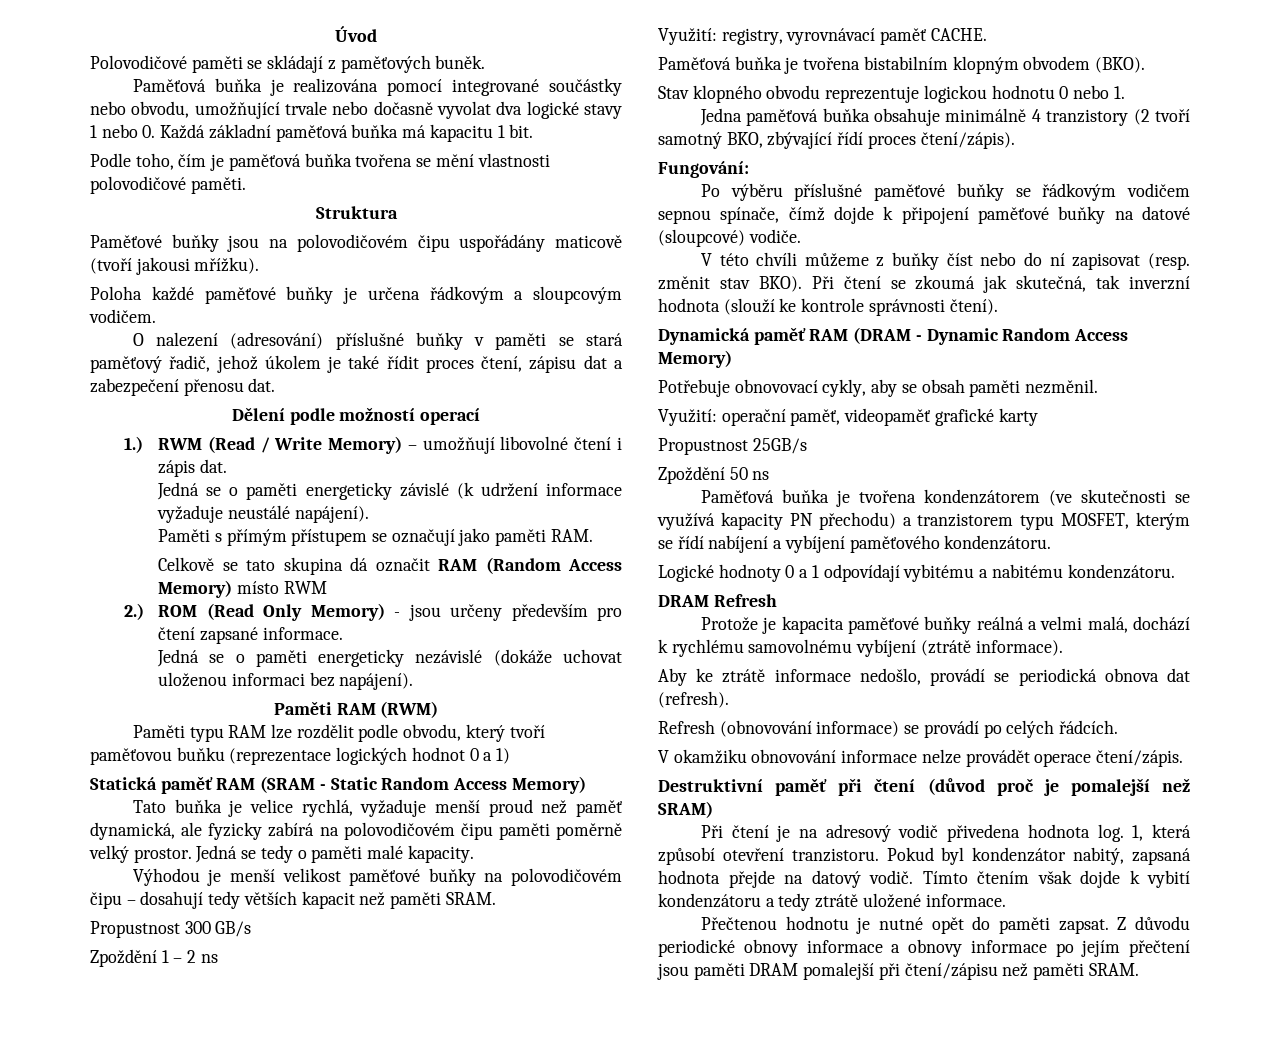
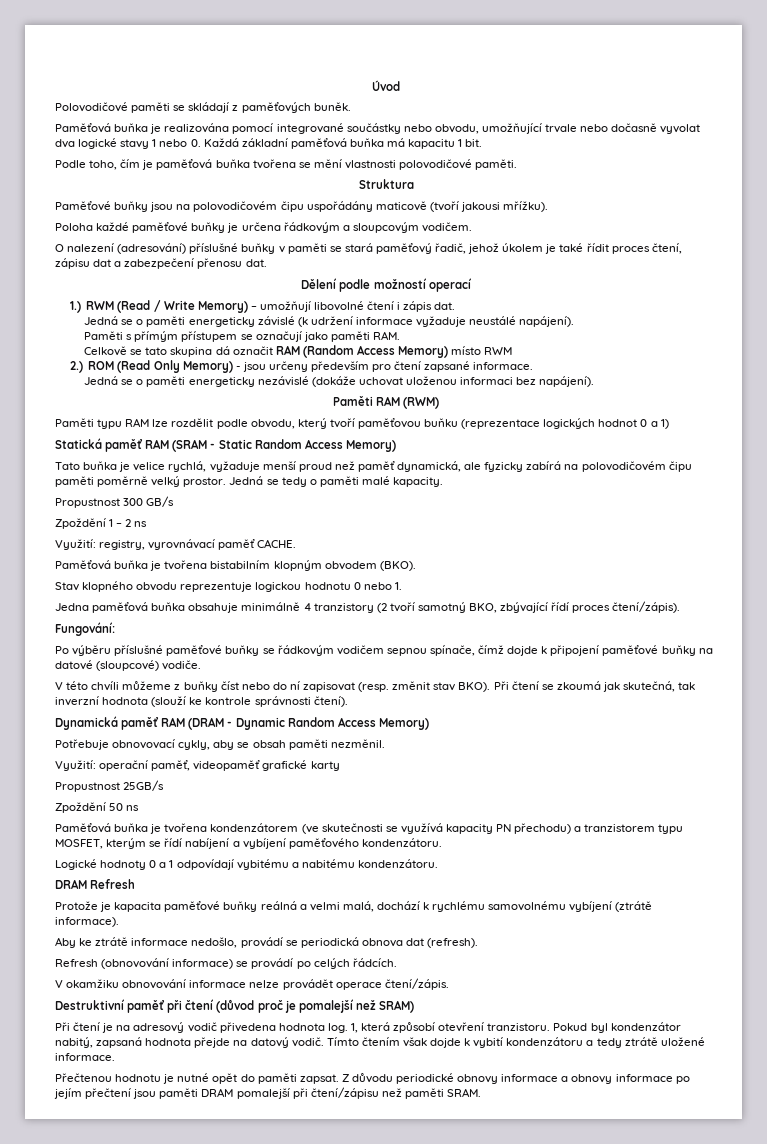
- Výhodou je menší velikost paměťové buňky na polovodičovém čipu – dosahují tedy větších kapacit než paměti SRAM.

